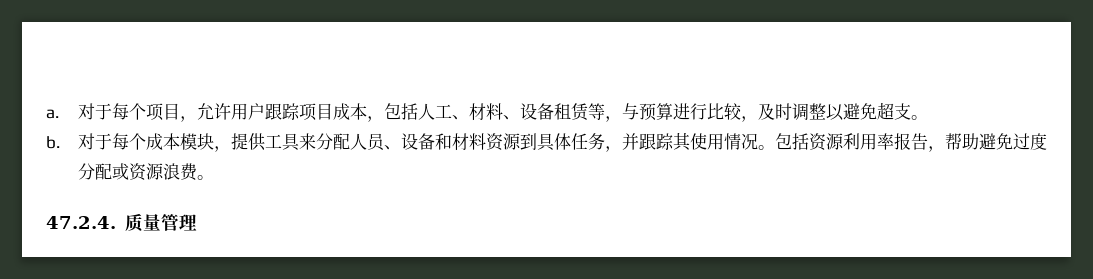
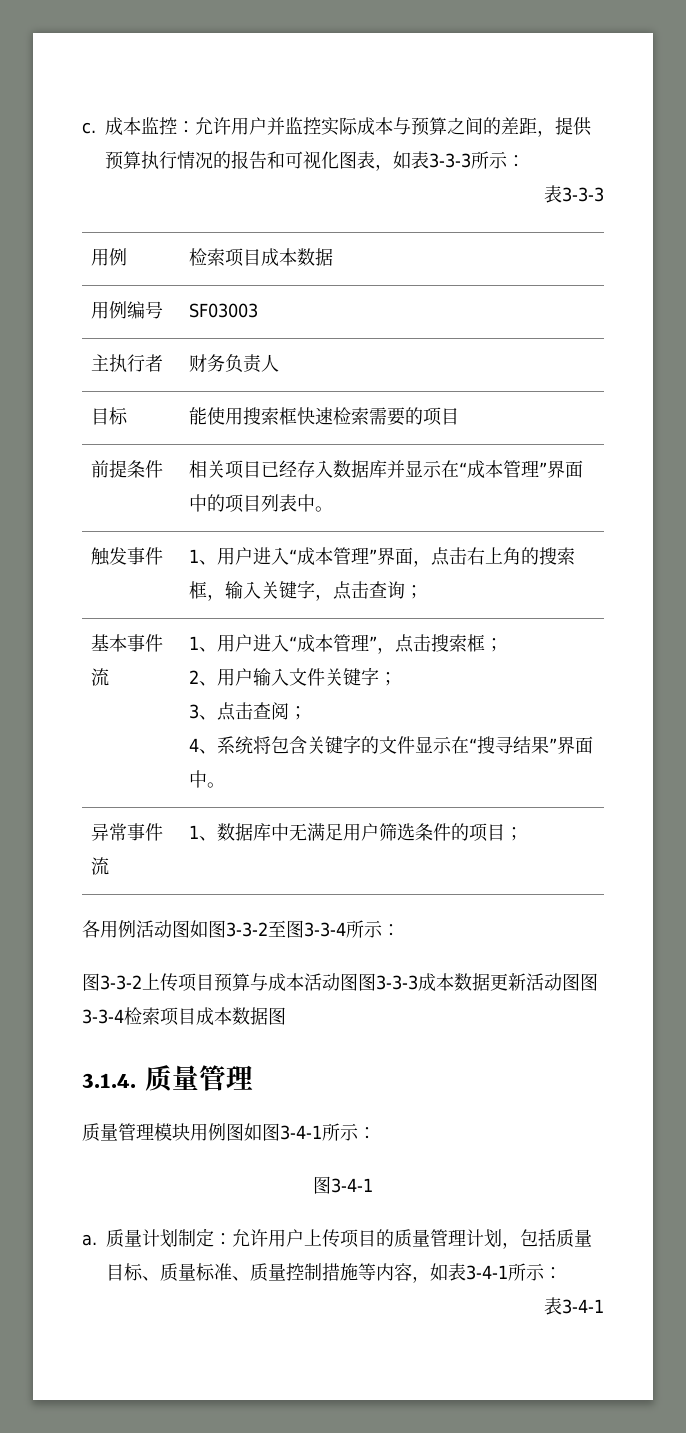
- a.对于每个项目，允许用户跟踪项目成本，包括人工、材料、设备租赁等，与预算进行比较，及时调整以避免超支。
- b.对于每个成本模块，提供工具来分配人员、设备和材料资源到具体任务，并跟踪其使用情况。包括资源利用率报告，帮助避免过度分配或资源浪费。
- 47.2.4.质量管理
+ c.成本监控：允许用户并监控实际成本与预算之间的差距，提供预算执行情况的报告和可视化图表，如表3-3-3所示：
+ 表3-3-3
+ 用例 | 检索项目成本数据
+ 用例编号 | SF03003
+ 主执行者 | 财务负责人
+ 目标 | 能使用搜索框快速检索需要的项目
+ 前提条件 | 相关项目已经存入数据库并显示在“成本管理”界面中的项目列表中。
+ 触发事件 | 1、用户进入“成本管理”界面，点击右上角的搜索框，输入关键字，点击查询；
+ 基本事件流 | 1、用户进入“成本管理”，点击搜索框；
+ 2、用户输入文件关键字；
+ 3、点击查阅；
+ 4、系统将包含关键字的文件显示在“搜寻结果”界面中。
+ 异常事件流 | 1、数据库中无满足用户筛选条件的项目；
+ 各用例活动图如图3-3-2至图3-3-4所示：
+ 图3-3-2上传项目预算与成本活动图图3-3-3成本数据更新活动图图3-3-4检索项目成本数据图
+ 3.1.4.质量管理
+ 质量管理模块用例图如图3-4-1所示：
+ 图3-4-1
+ a.质量计划制定：允许用户上传项目的质量管理计划，包括质量目标、质量标准、质量控制措施等内容，如表3-4-1所示：
+ 表3-4-1

